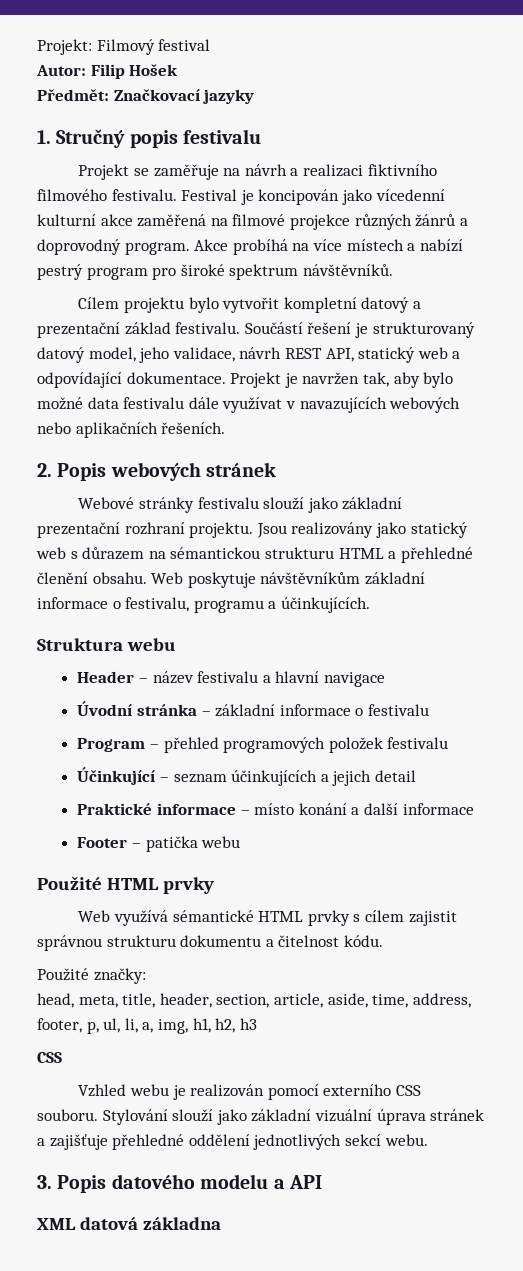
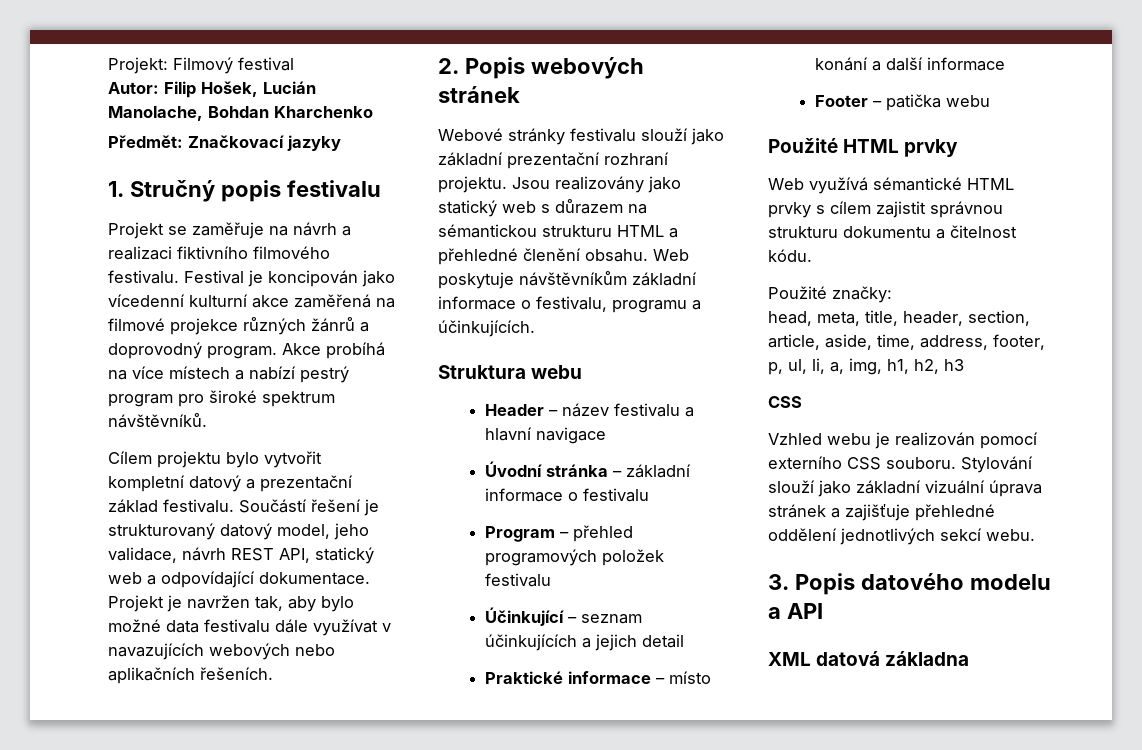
- Autor: Filip Hošek
+ Autor: Filip Hošek, Lucián Manolache, Bohdan Kharchenko

